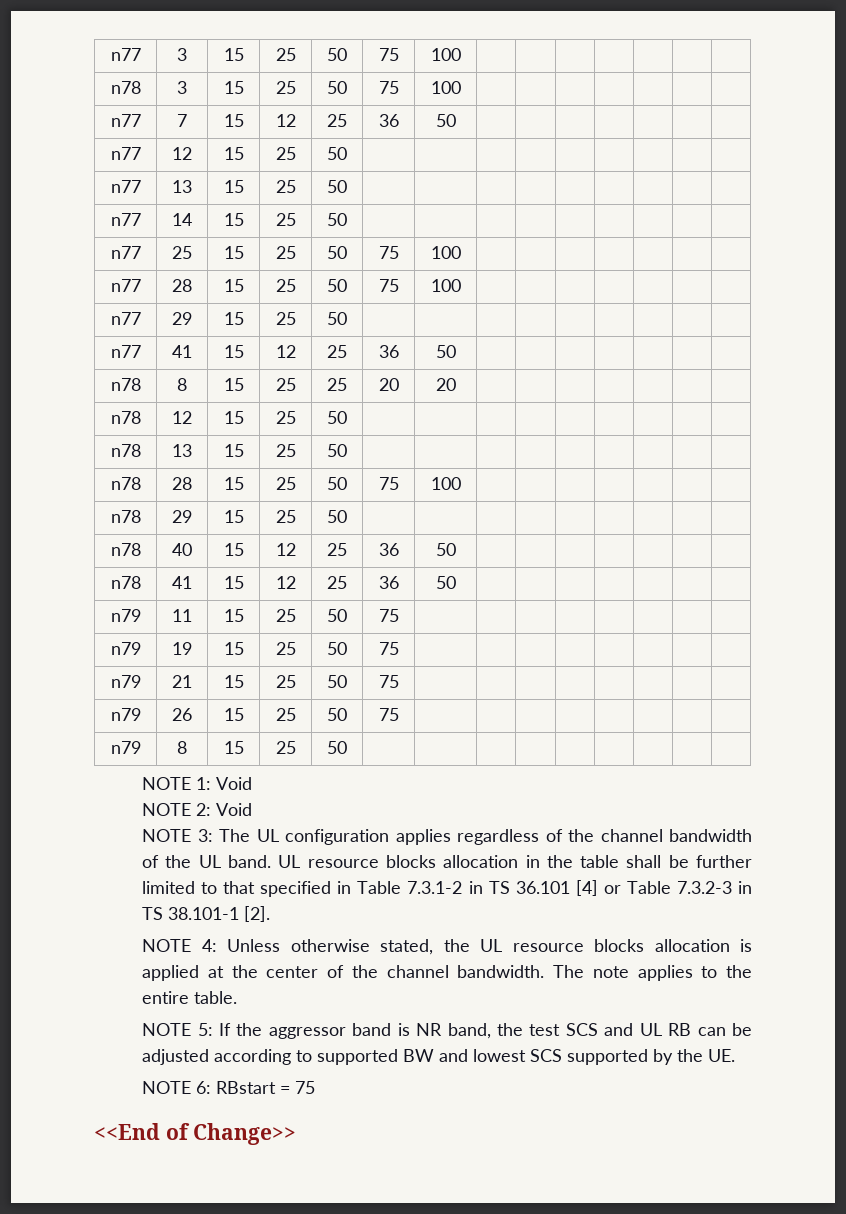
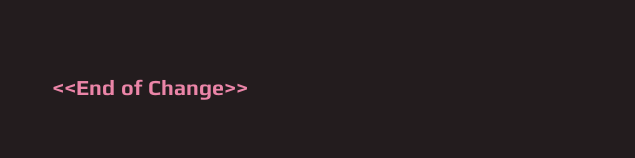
- n77 | 3 | 15 | 25 | 50 | 75 | 100 | | | | | | |
- n78 | 3 | 15 | 25 | 50 | 75 | 100 | | | | | | |
- n77 | 7 | 15 | 12 | 25 | 36 | 50 | | | | | | |
- n77 | 12 | 15 | 25 | 50 | | | | | | | | |
- n77 | 13 | 15 | 25 | 50 | | | | | | | | |
- n77 | 14 | 15 | 25 | 50 | | | | | | | | |
- n77 | 25 | 15 | 25 | 50 | 75 | 100 | | | | | | |
- n77 | 28 | 15 | 25 | 50 | 75 | 100 | | | | | | |
- n77 | 29 | 15 | 25 | 50 | | | | | | | | |
- n77 | 41 | 15 | 12 | 25 | 36 | 50 | | | | | | |
- n78 | 8 | 15 | 25 | 25 | 20 | 20 | | | | | | |
- n78 | 12 | 15 | 25 | 50 | | | | | | | | |
- n78 | 13 | 15 | 25 | 50 | | | | | | | | |
- n78 | 28 | 15 | 25 | 50 | 75 | 100 | | | | | | |
- n78 | 29 | 15 | 25 | 50 | | | | | | | | |
- n78 | 40 | 15 | 12 | 25 | 36 | 50 | | | | | | |
- n78 | 41 | 15 | 12 | 25 | 36 | 50 | | | | | | |
- n79 | 11 | 15 | 25 | 50 | 75 | | | | | | | |
- n79 | 19 | 15 | 25 | 50 | 75 | | | | | | | |
- n79 | 21 | 15 | 25 | 50 | 75 | | | | | | | |
- n79 | 26 | 15 | 25 | 50 | 75 | | | | | | | |
- n79 | 8 | 15 | 25 | 50 | | | | | | | | |
- NOTE 1: Void
- NOTE 2: Void
- NOTE 3: The UL configuration applies regardless of the channel bandwidth of the UL band. UL resource blocks allocation in the table shall be further limited to that specified in Table 7.3.1-2 in TS 36.101 [4] or Table 7.3.2-3 in TS 38.101-1 [2].
- NOTE 4: Unless otherwise stated, the UL resource blocks allocation is applied at the center of the channel bandwidth. The note applies to the entire table.
- NOTE 5: If the aggressor band is NR band, the test SCS and UL RB can be adjusted according to supported BW and lowest SCS supported by the UE.
- NOTE 6: RBstart = 75

